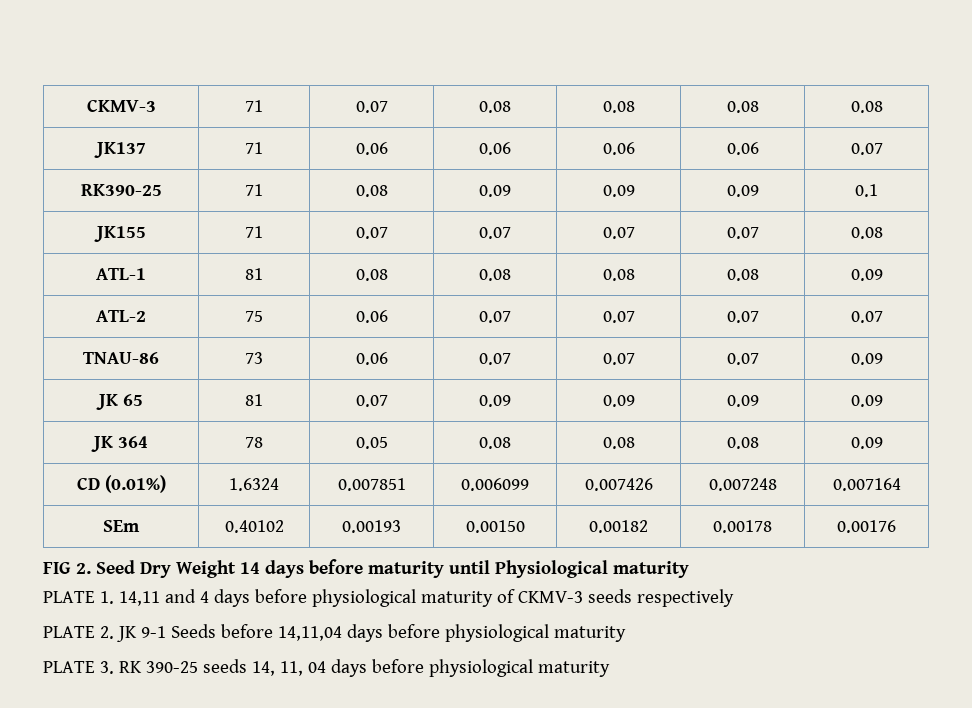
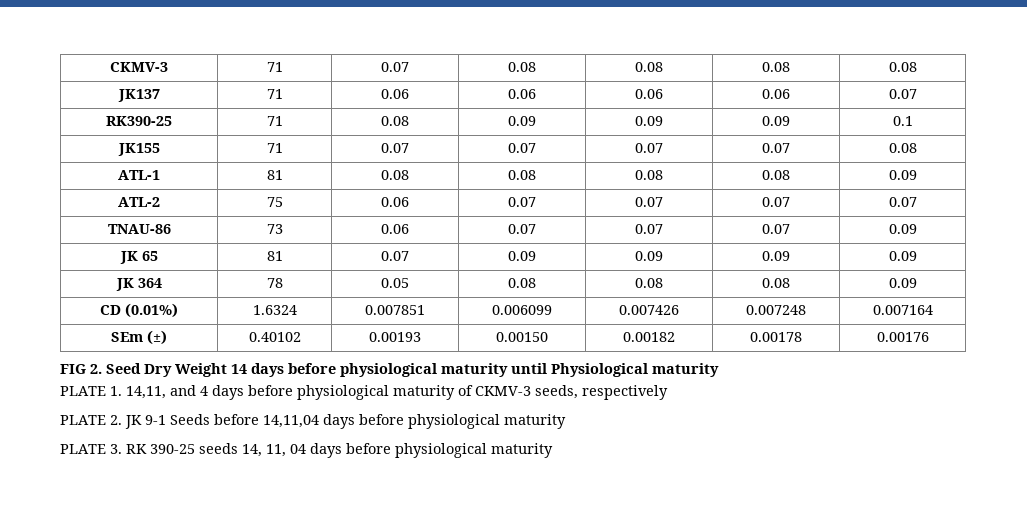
- SEm | 0.40102 | 0.00193 | 0.00150 | 0.00182 | 0.00178 | 0.00176
+ SEm (±) | 0.40102 | 0.00193 | 0.00150 | 0.00182 | 0.00178 | 0.00176
- FIG 2. Seed Dry Weight 14 days before maturity until Physiological maturity
+ FIG 2. Seed Dry Weight 14 days before physiological maturity until Physiological maturity
- PLATE 1. 14,11 and 4 days before physiological maturity of CKMV-3 seeds respectively
+ PLATE 1. 14,11, and 4 days before physiological maturity of CKMV-3 seeds, respectively

